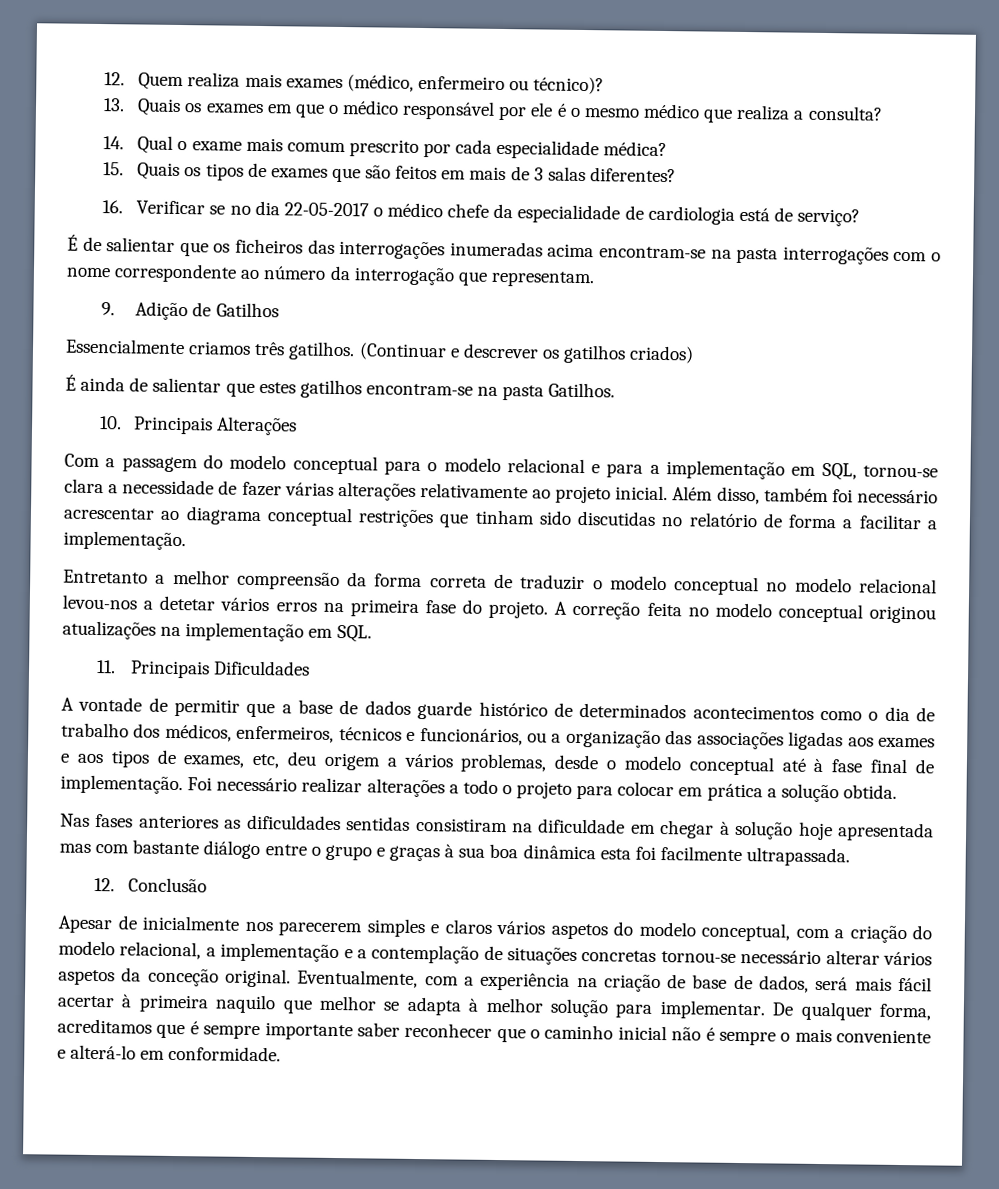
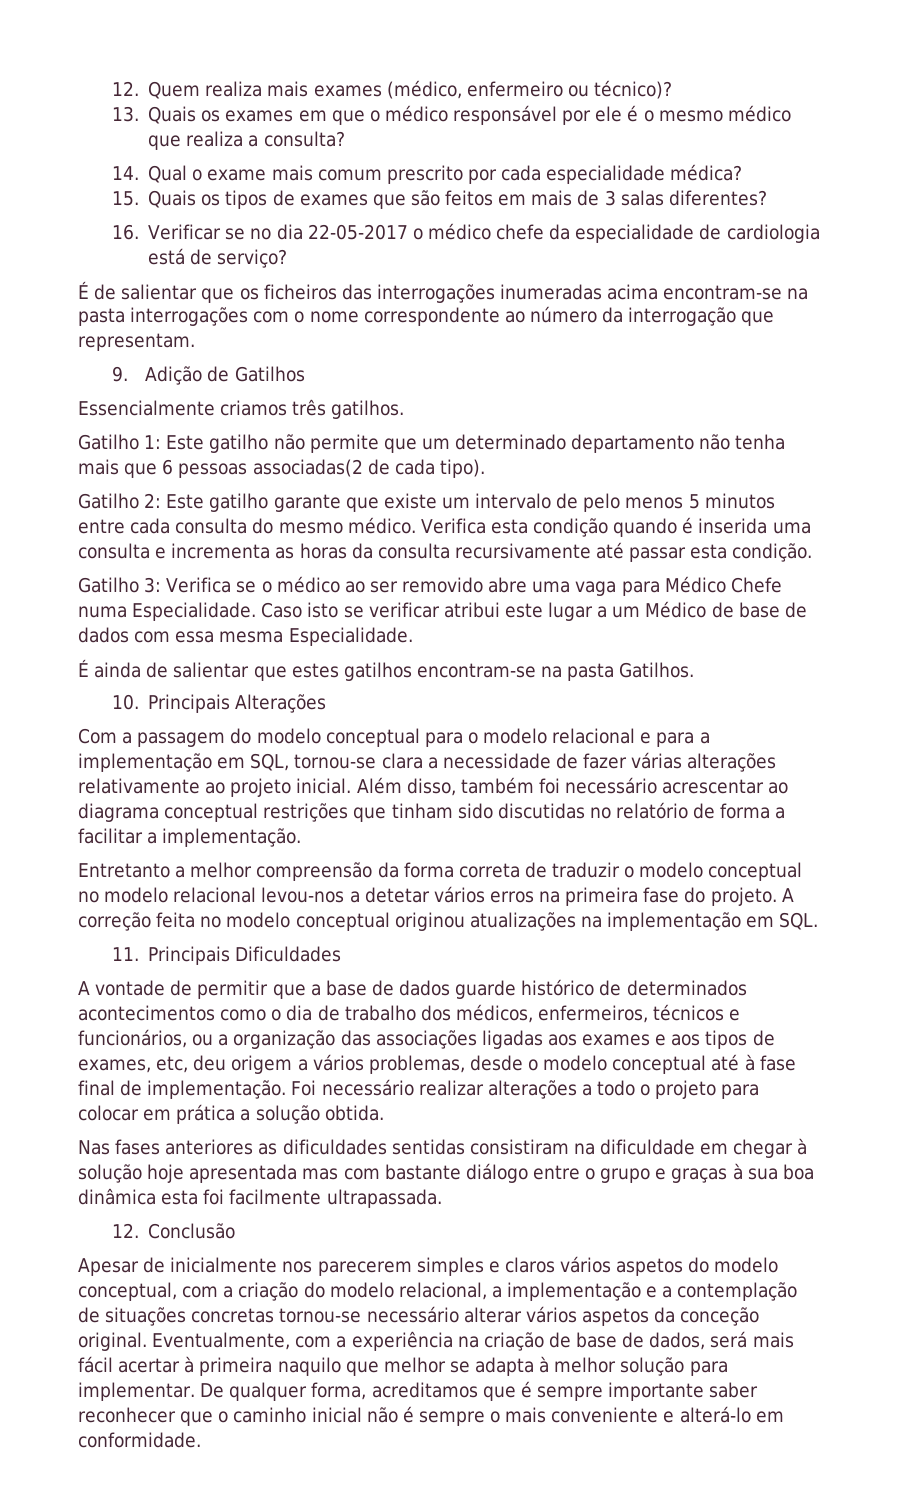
- Essencialmente criamos três gatilhos. (Continuar e descrever os gatilhos criados)
+ Essencialmente criamos três gatilhos.
+ Gatilho 1: Este gatilho não permite que um determinado departamento não tenha mais que 6 pessoas associadas(2 de cada tipo).
+ Gatilho 2: Este gatilho garante que existe um intervalo de pelo menos 5 minutos entre cada consulta do mesmo médico. Verifica esta condição quando é inserida uma consulta e incrementa as horas da consulta recursivamente até passar esta condição.
+ Gatilho 3: Verifica se o médico ao ser removido abre uma vaga para Médico Chefe numa Especialidade. Caso isto se verificar atribui este lugar a um Médico de base de dados com essa mesma Especialidade.

